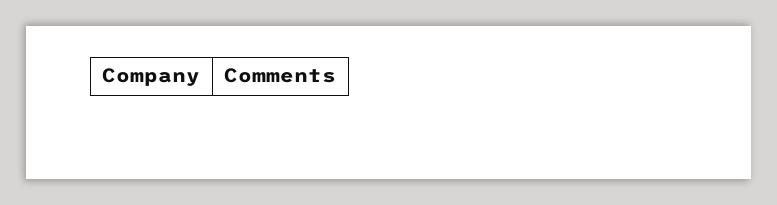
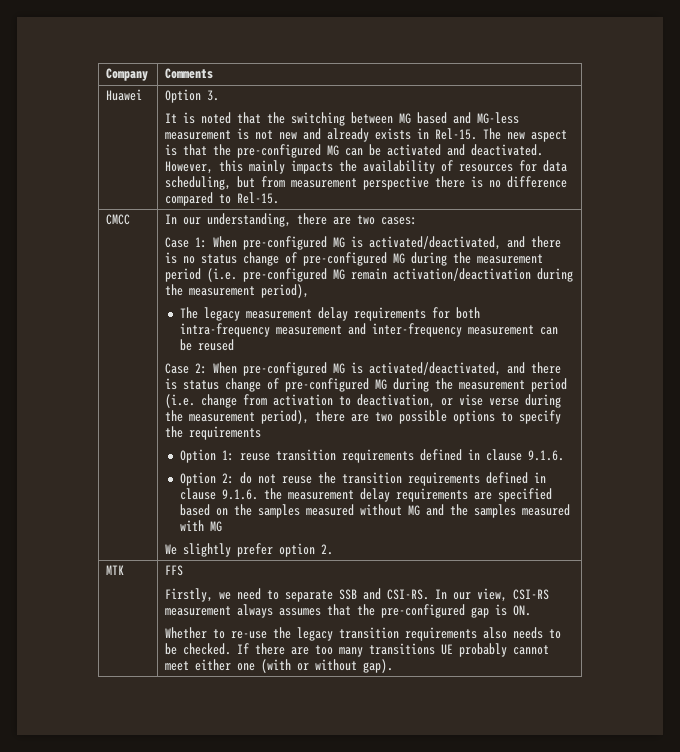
+ Huawei | Option 3.
+ It is noted that the switching between MG based and MG-less measurement is not new and already exists in Rel-15. The new aspect is that the pre-configured MG can be activated and deactivated. However, this mainly impacts the availability of resources for data scheduling, but from measurement perspective there is no difference compared to Rel-15.
+ CMCC | In our understanding, there are two cases:
+ Case 1: When pre-configured MG is activated/deactivated, and there is no status change of pre-configured MG during the measurement period (i.e. pre-configured MG remain activation/deactivation during the measurement period),
+ The legacy measurement delay requirements for both intra-frequency measurement and inter-frequency measurement can be reused
+ Case 2: When pre-configured MG is activated/deactivated, and there is status change of pre-configured MG during the measurement period (i.e. change from activation to deactivation, or vise verse during the measurement period), there are two possible options to specify the requirements
+ Option 1: reuse transition requirements defined in clause 9.1.6.
+ Option 2: do not reuse the transition requirements defined in clause 9.1.6. the measurement delay requirements are specified based on the samples measured without MG and the samples measured with MG
+ We slightly prefer option 2.
+ MTK | FFS
+ Firstly, we need to separate SSB and CSI-RS. In our view, CSI-RS measurement always assumes that the pre-configured gap is ON.
+ Whether to re-use the legacy transition requirements also needs to be checked. If there are too many transitions UE probably cannot meet either one (with or without gap).

